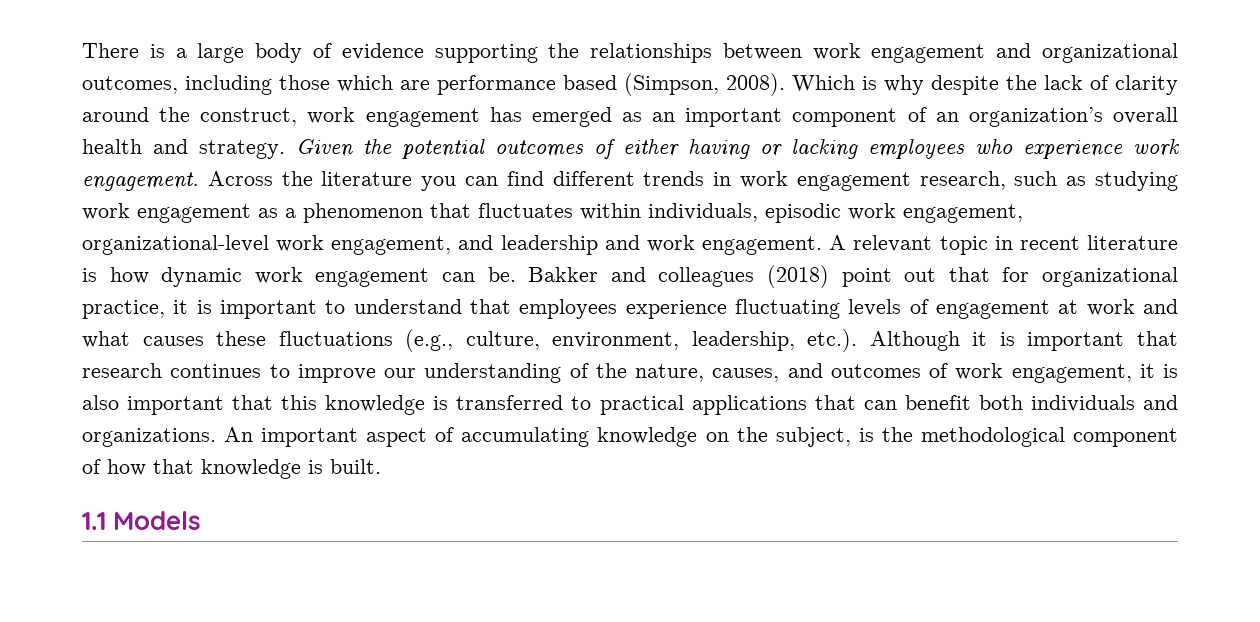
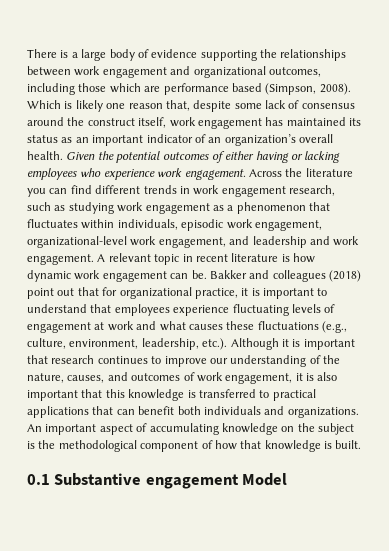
- Which is why despite the lack of clarity around the construct, work engagement has emerged as an important component of an organization’s overall health and strategy.
+ Which is likely one reason that, despite some lack of consensus around the construct itself, work engagement has maintained its status as an important indicator of an organization’s overall health.
- An important aspect of accumulating knowledge on the subject, is the methodological component of how that knowledge is built.
+ An important aspect of accumulating knowledge on the subject is the methodological component of how that knowledge is built.
- 1.1 Models
+ 0.1 Substantive engagement Model

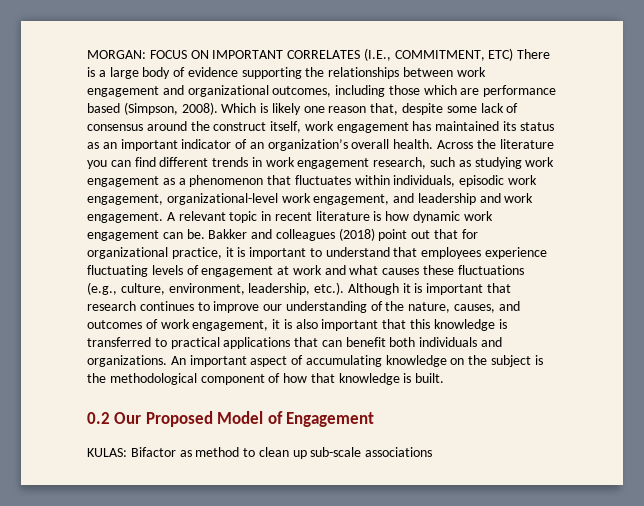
- There is a large body of evidence supporting the relationships between work engagement and organizational outcomes, including those which are performance based (Simpson, 2008).
+ MORGAN: FOCUS ON IMPORTANT CORRELATES (I.E., COMMITMENT, ETC) There is a large body of evidence supporting the relationships between work engagement and organizational outcomes, including those which are performance based (Simpson, 2008).
- Given the potential outcomes of either having or lacking employees who experience work engagement.
- 0.1 Substantive engagement Model
+ 0.2 Our Proposed Model of Engagement
+ KULAS: Bifactor as method to clean up sub-scale associations

